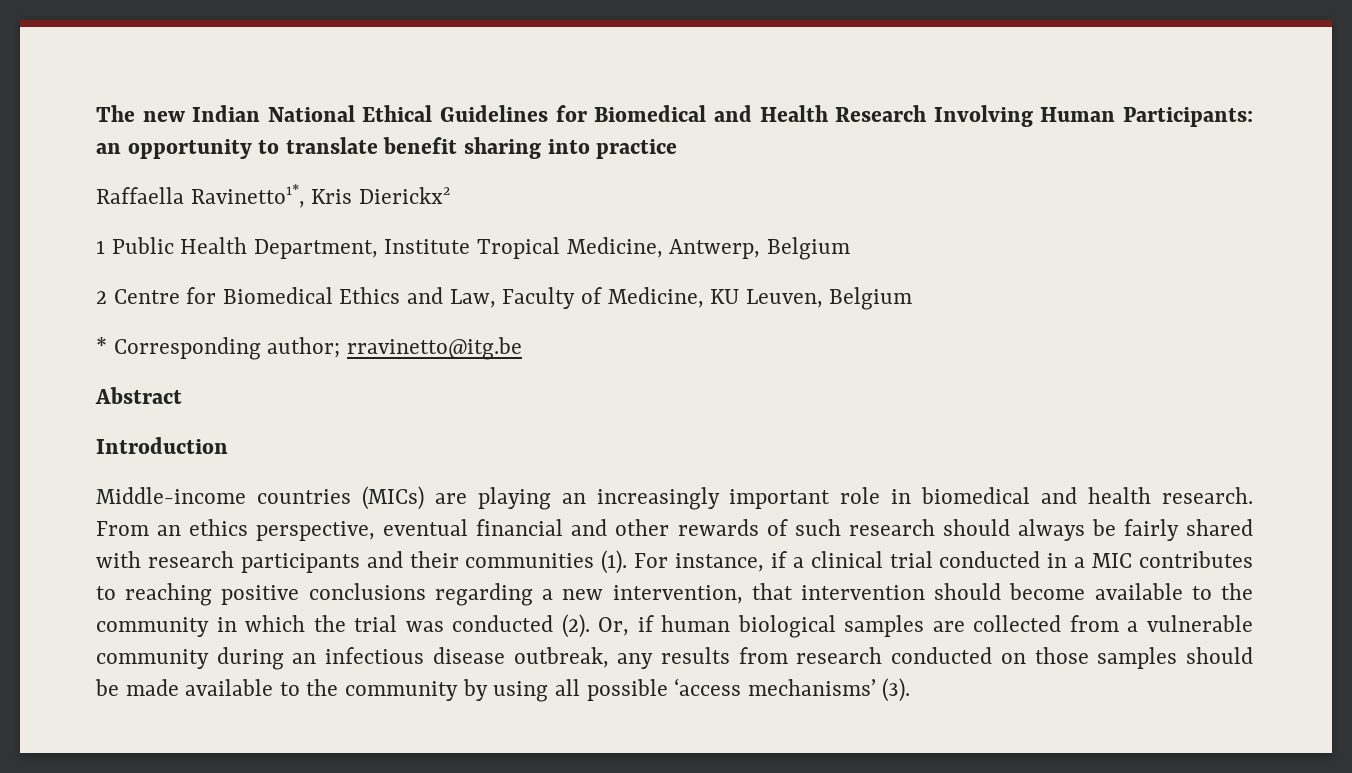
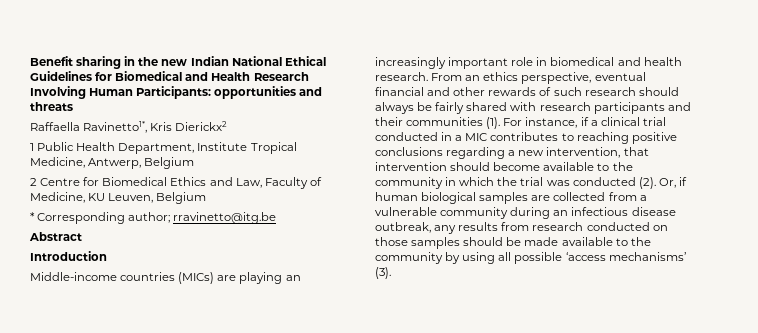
- The new Indian National Ethical Guidelines for Biomedical and Health Research Involving Human Participants: an opportunity to translate benefit sharing into practice
+ Benefit sharing in the new Indian National Ethical Guidelines for Biomedical and Health Research Involving Human Participants: opportunities and threats

